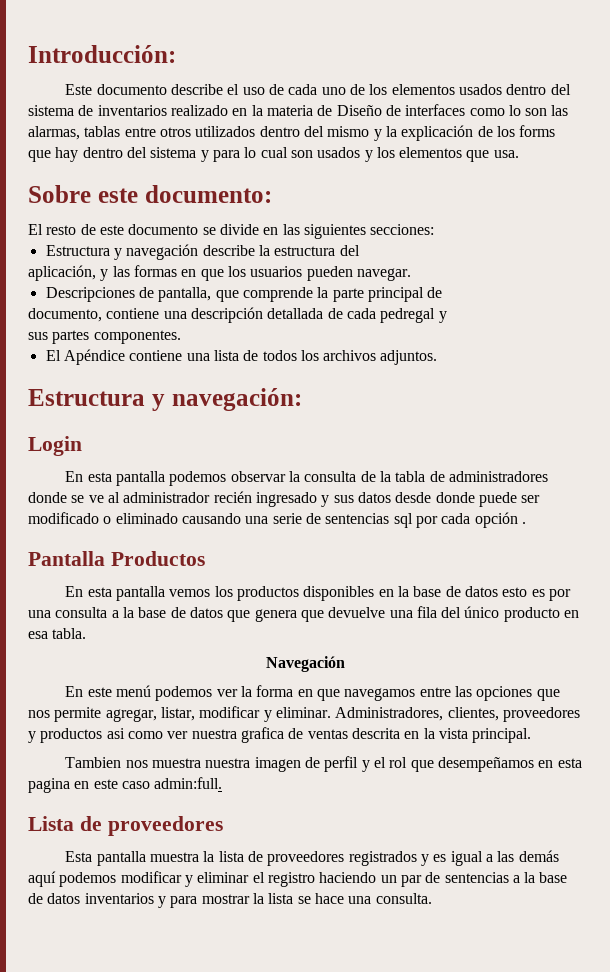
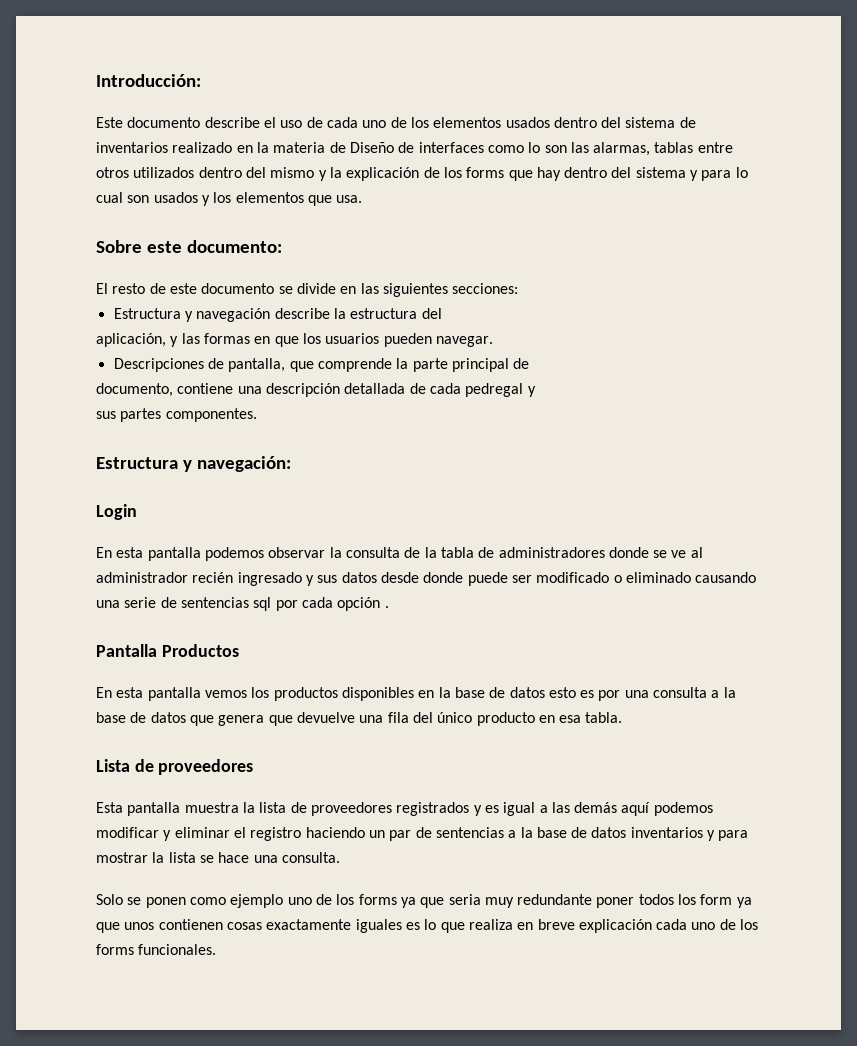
- El Apéndice contiene una lista de todos los archivos adjuntos.
- Navegación
- En este menú podemos ver la forma en que navegamos entre las opciones que nos permite agregar, listar, modificar y eliminar. Administradores, clientes, proveedores y productos asi como ver nuestra grafica de ventas descrita en la vista principal.
- Tambien nos muestra nuestra imagen de perfil y el rol que desempeñamos en esta pagina en este caso admin:full.
+ Solo se ponen como ejemplo uno de los forms ya que seria muy redundante poner todos los form ya que unos contienen cosas exactamente iguales es lo que realiza en breve explicación cada uno de los forms funcionales.

